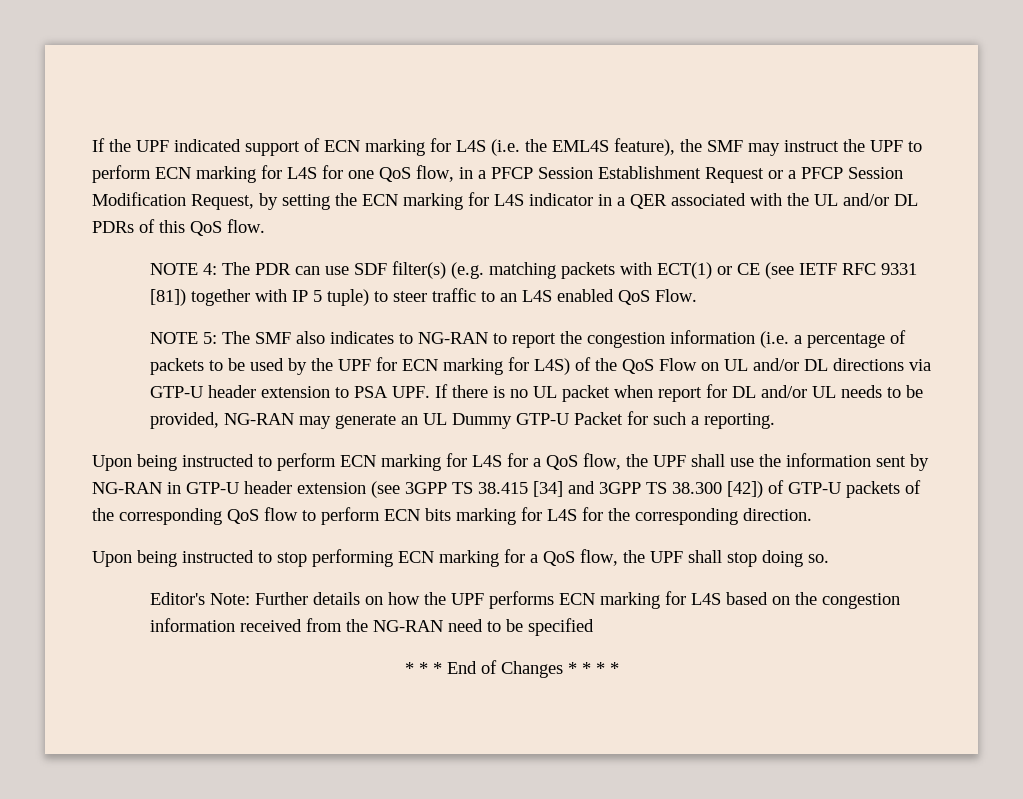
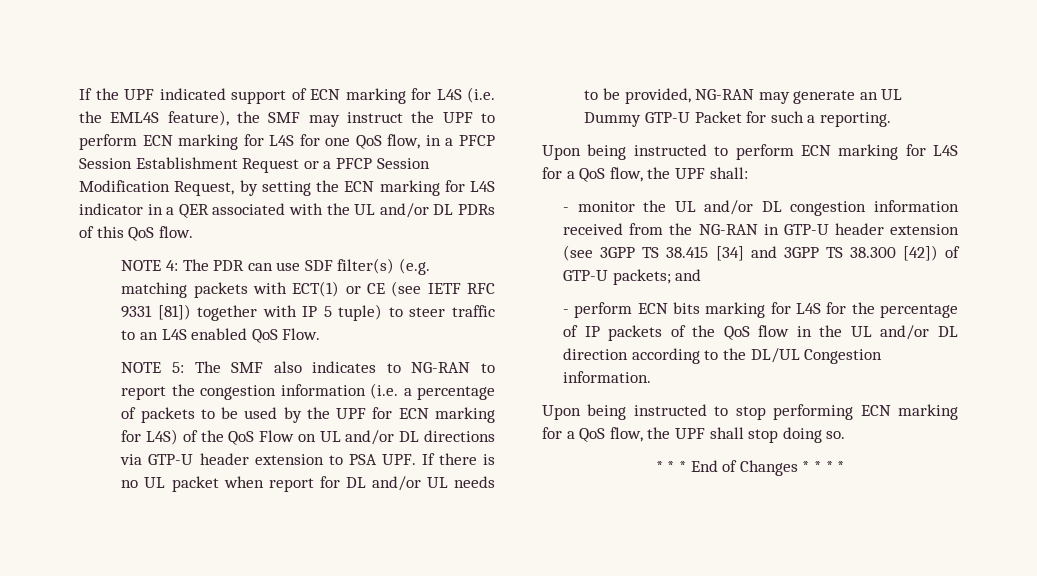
- Upon being instructed to perform ECN marking for L4S for a QoS flow, the UPF shall use the information sent by NG-RAN in GTP-U header extension (see 3GPP TS 38.415 [34] and 3GPP TS 38.300 [42]) of GTP-U packets of the corresponding QoS flow to perform ECN bits marking for L4S for the corresponding direction.
+ Upon being instructed to perform ECN marking for L4S for a QoS flow, the UPF shall:
+ - monitor the UL and/or DL congestion information received from the NG-RAN in GTP-U header extension (see 3GPP TS 38.415 [34] and 3GPP TS 38.300 [42]) of GTP-U packets; and
+ - perform ECN bits marking for L4S for the percentage of IP packets of the QoS flow in the UL and/or DL direction according to the DL/UL Congestion information.
- Editor's Note: Further details on how the UPF performs ECN marking for L4S based on the congestion information received from the NG-RAN need to be specified

